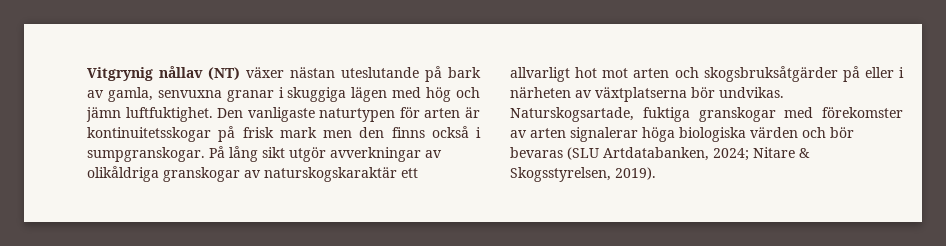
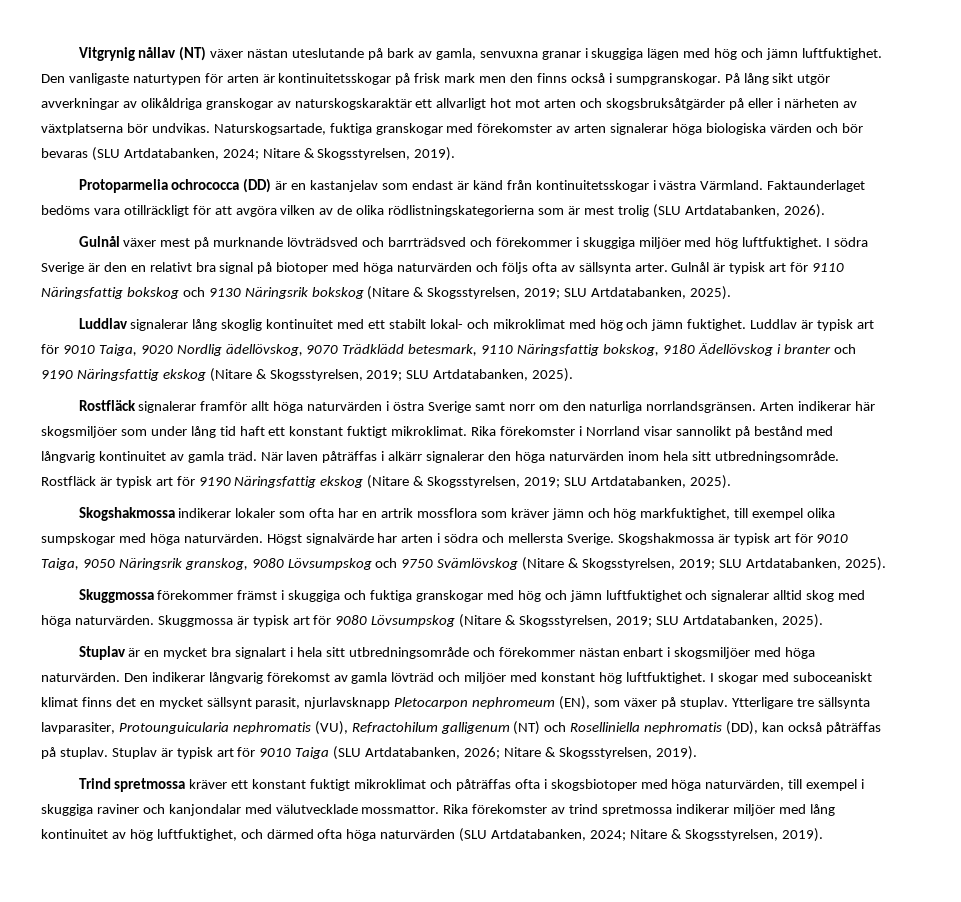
+ Protoparmelia ochrococca (DD) är en kastanjelav som endast är känd från kontinuitetsskogar i västra Värmland. Faktaunderlaget bedöms vara otillräckligt för att avgöra vilken av de olika rödlistningskategorierna som är mest trolig (SLU Artdatabanken, 2026).
+ Gulnål växer mest på murknande lövträdsved och barrträdsved och förekommer i skuggiga miljöer med hög luftfuktighet. I södra Sverige är den en relativt bra signal på biotoper med höga naturvärden och följs ofta av sällsynta arter. Gulnål är typisk art för 9110 Näringsfattig bokskog och 9130 Näringsrik bokskog (Nitare & Skogsstyrelsen, 2019; SLU Artdatabanken, 2025).
+ Luddlav signalerar lång skoglig kontinuitet med ett stabilt lokal- och mikroklimat med hög och jämn fuktighet. Luddlav är typisk art för 9010 Taiga, 9020 Nordlig ädellövskog, 9070 Trädklädd betesmark, 9110 Näringsfattig bokskog, 9180 Ädellövskog i branter och 9190 Näringsfattig ekskog (Nitare & Skogsstyrelsen, 2019; SLU Artdatabanken, 2025).
+ Rostfläck signalerar framför allt höga naturvärden i östra Sverige samt norr om den naturliga norrlandsgränsen. Arten indikerar här skogsmiljöer som under lång tid haft ett konstant fuktigt mikroklimat. Rika förekomster i Norrland visar sannolikt på bestånd med långvarig kontinuitet av gamla träd. När laven påträffas i alkärr signalerar den höga naturvärden inom hela sitt utbredningsområde. Rostfläck är typisk art för 9190 Näringsfattig ekskog (Nitare & Skogsstyrelsen, 2019; SLU Artdatabanken, 2025).
+ Skogshakmossa indikerar lokaler som ofta har en artrik mossflora som kräver jämn och hög markfuktighet, till exempel olika sumpskogar med höga naturvärden. Högst signalvärde har arten i södra och mellersta Sverige. Skogshakmossa är typisk art för 9010 Taiga, 9050 Näringsrik granskog, 9080 Lövsumpskog och 9750 Svämlövskog (Nitare & Skogsstyrelsen, 2019; SLU Artdatabanken, 2025).
+ Skuggmossa förekommer främst i skuggiga och fuktiga granskogar med hög och jämn luftfuktighet och signalerar alltid skog med höga naturvärden. Skuggmossa är typisk art för 9080 Lövsumpskog (Nitare & Skogsstyrelsen, 2019; SLU Artdatabanken, 2025).
+ Stuplav är en mycket bra signalart i hela sitt utbredningsområde och förekommer nästan enbart i skogsmiljöer med höga naturvärden. Den indikerar långvarig förekomst av gamla lövträd och miljöer med konstant hög luftfuktighet. I skogar med suboceaniskt klimat finns det en mycket sällsynt parasit, njurlavsknapp Pletocarpon nephromeum (EN), som växer på stuplav. Ytterligare tre sällsynta lavparasiter, Protounguicularia nephromatis (VU), Refractohilum galligenum (NT) och Roselliniella nephromatis (DD), kan också påträffas på stuplav. Stuplav är typisk art för 9010 Taiga (SLU Artdatabanken, 2026; Nitare & Skogsstyrelsen, 2019).
+ Trind spretmossa kräver ett konstant fuktigt mikroklimat och påträffas ofta i skogsbiotoper med höga naturvärden, till exempel i skuggiga raviner och kanjondalar med välutvecklade mossmattor. Rika förekomster av trind spretmossa indikerar miljöer med lång kontinuitet av hög luftfuktighet, och därmed ofta höga naturvärden (SLU Artdatabanken, 2024; Nitare & Skogsstyrelsen, 2019).

